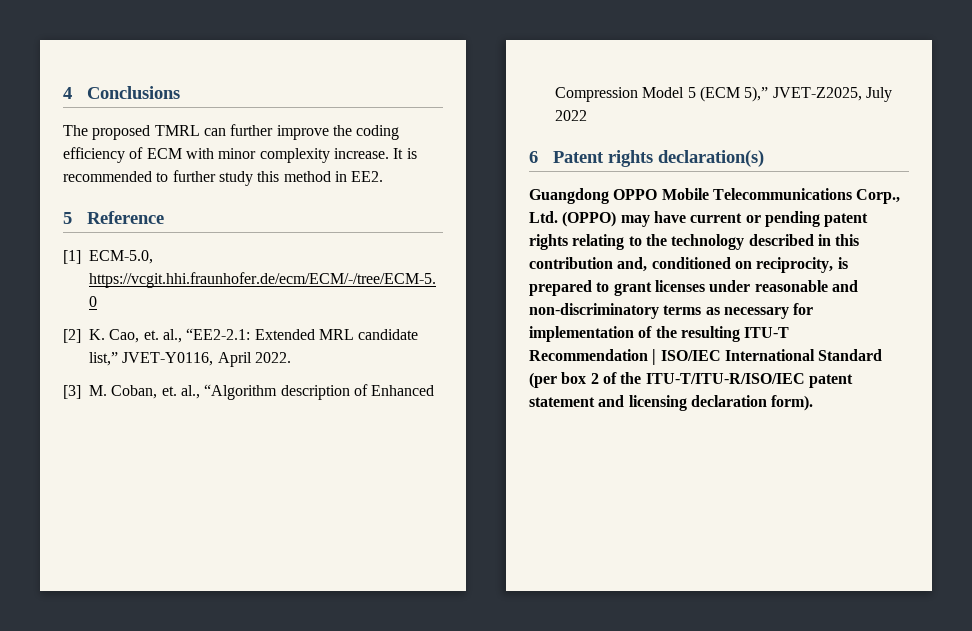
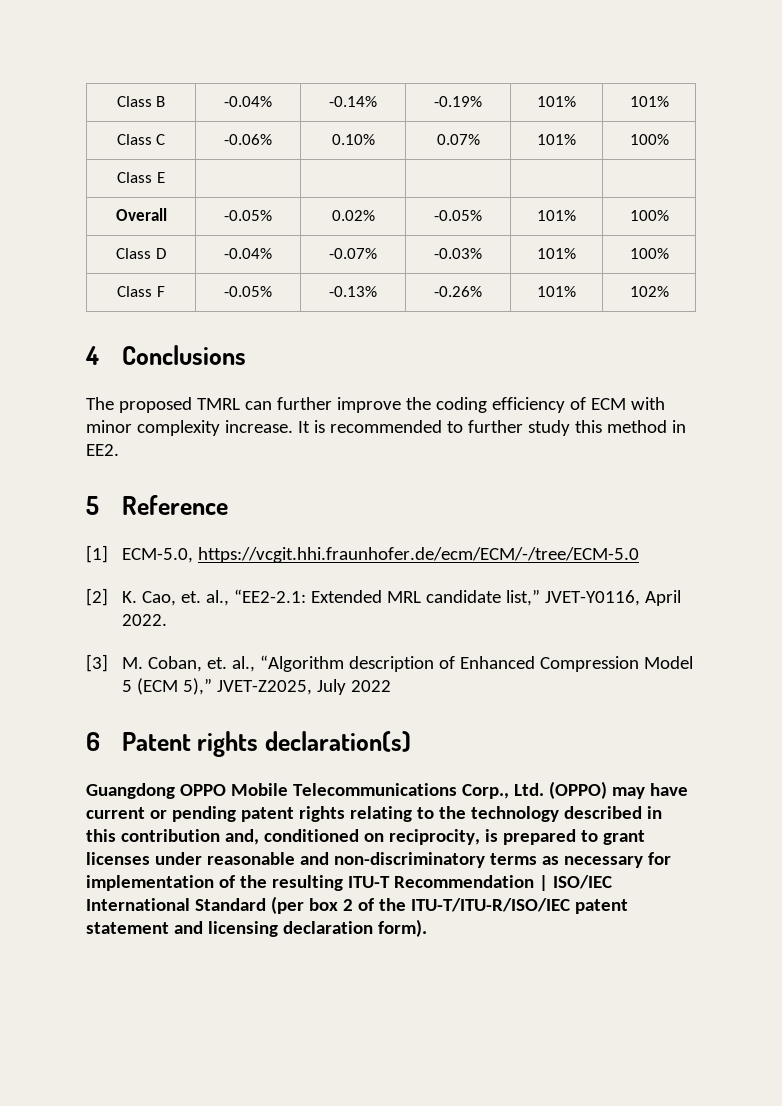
+ Class B | -0.04% | -0.14% | -0.19% | 101% | 101%
+ Class C | -0.06% | 0.10% | 0.07% | 101% | 100%
+ Class E | | | | |
+ Overall | -0.05% | 0.02% | -0.05% | 101% | 100%
+ Class D | -0.04% | -0.07% | -0.03% | 101% | 100%
+ Class F | -0.05% | -0.13% | -0.26% | 101% | 102%

